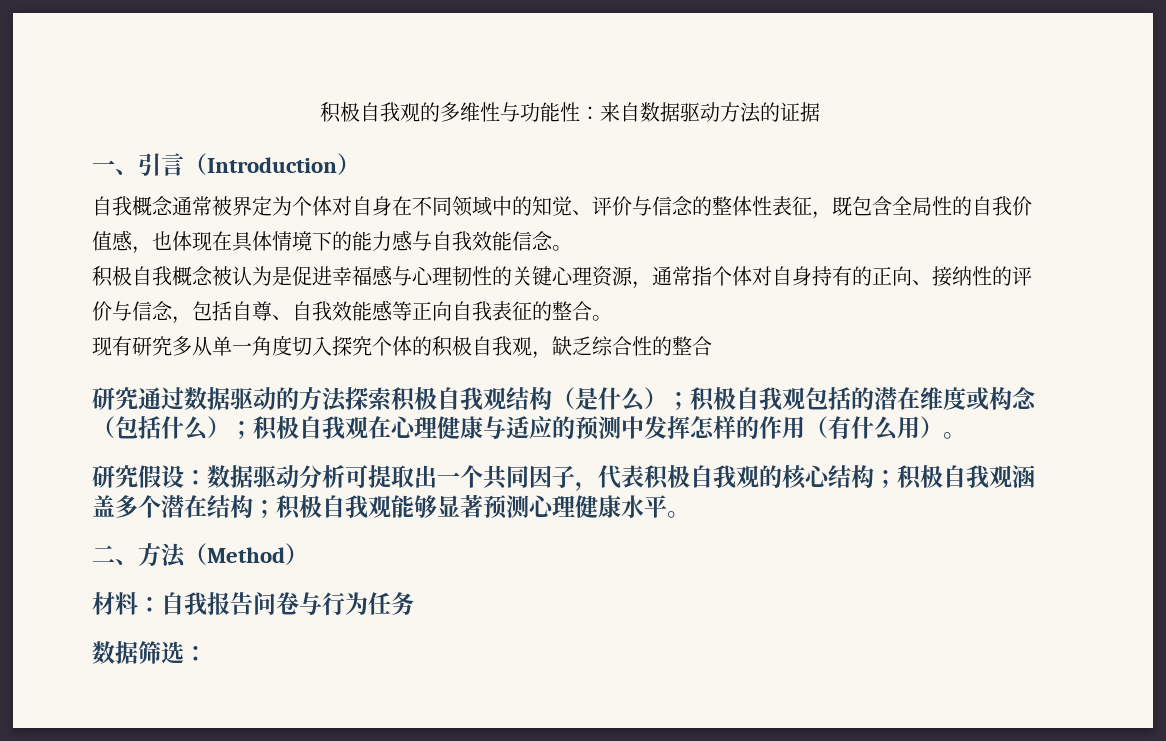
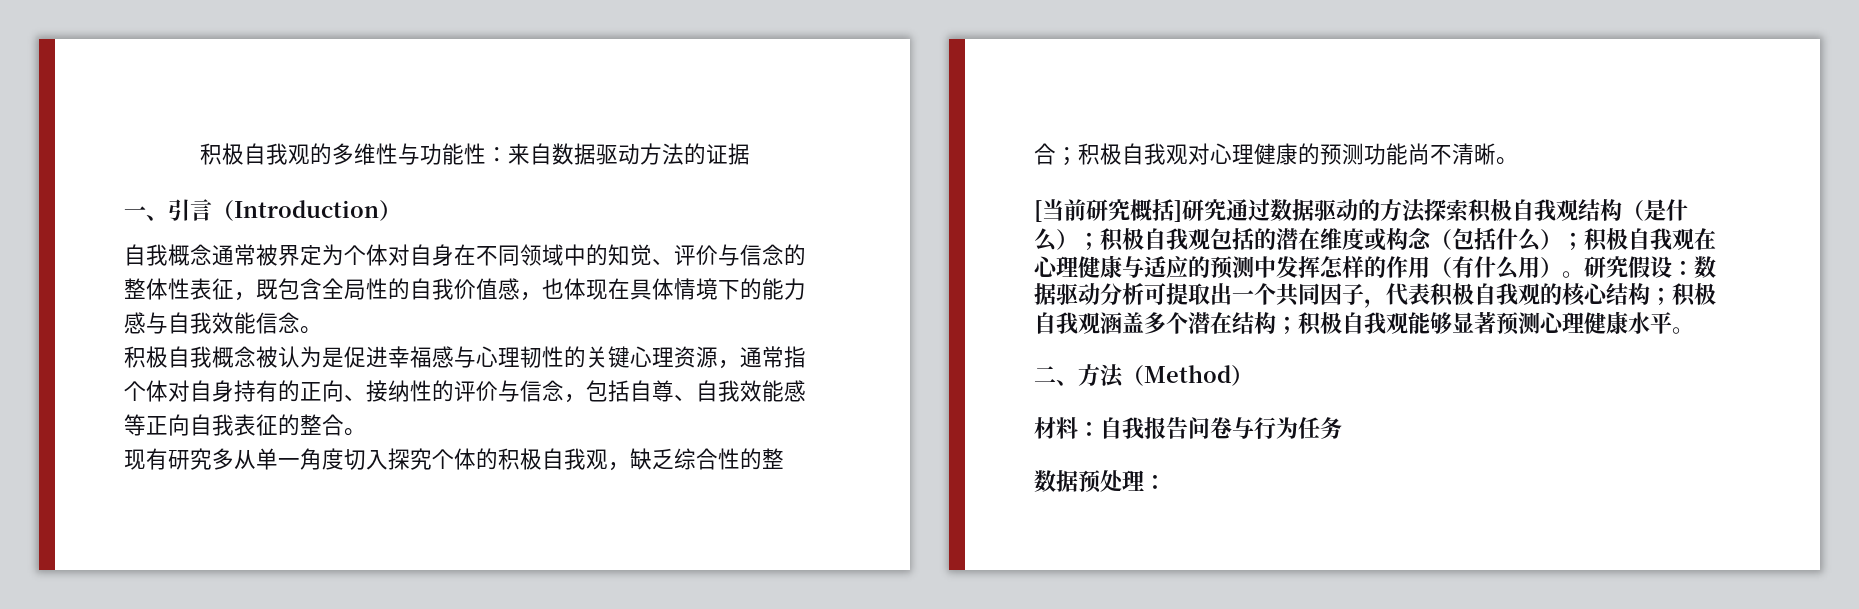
- 现有研究多从单一角度切入探究个体的积极自我观，缺乏综合性的整合
- 研究通过数据驱动的方法探索积极自我观结构（是什么）；
+ 现有研究多从单一角度切入探究个体的积极自我观，缺乏综合性的整合；积极自我观对心理健康的预测功能尚不清晰。
+ [当前研究概括]研究通过数据驱动的方法探索积极自我观结构（是什么）；
- 积极自我观在心理健康与适应的预测中发挥怎样的作用（有什么用）。
- 研究假设：
+ 积极自我观在心理健康与适应的预测中发挥怎样的作用（有什么用）。研究假设：
- 数据筛选：
+ 数据预处理：

